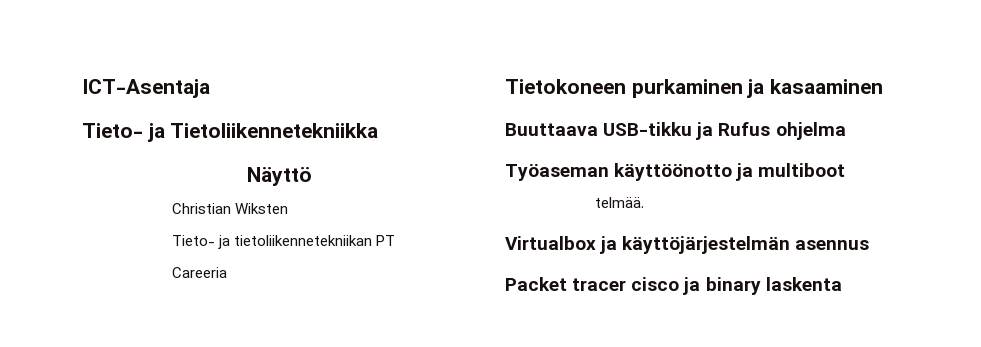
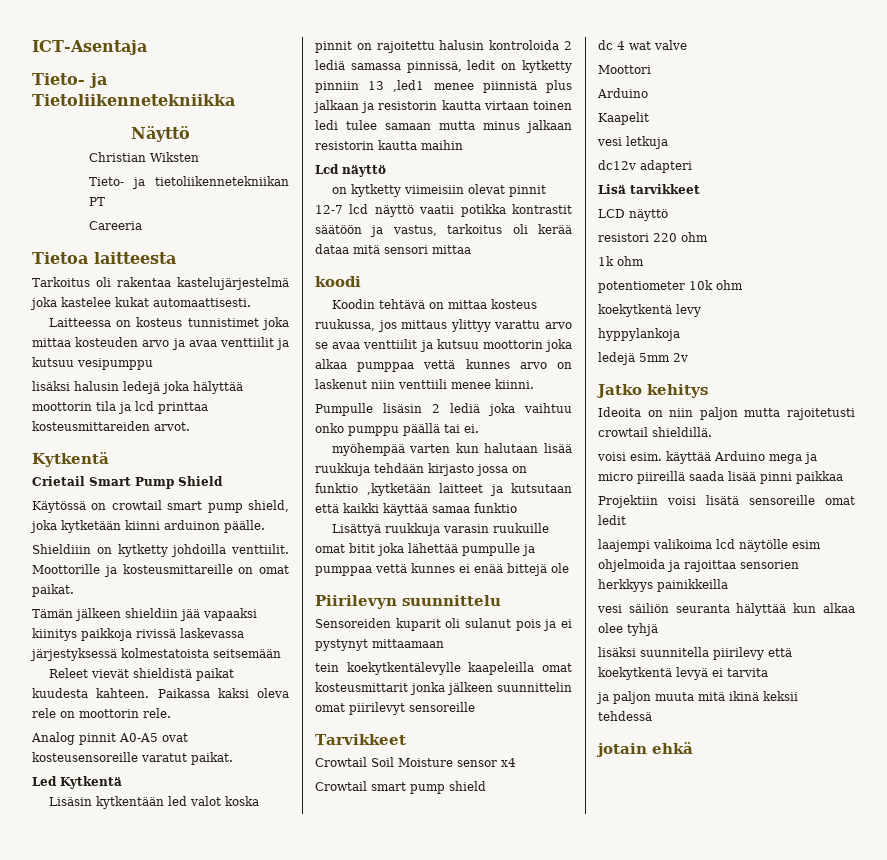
- Tietokoneen purkaminen ja kasaaminen
- Buuttaava USB-tikku ja Rufus ohjelma
- Työaseman käyttöönotto ja multiboot
- telmää.
- Virtualbox ja käyttöjärjestelmän asennus
- Packet tracer cisco ja binary laskenta
+ Tietoa laitteesta
+ Tarkoitus oli rakentaa kastelujärjestelmä joka kastelee kukat automaattisesti.
+ Laitteessa on kosteus tunnistimet joka mittaa kosteuden arvo ja avaa venttiilit ja kutsuu vesipumppu
+ lisäksi halusin ledejä joka hälyttää moottorin tila ja lcd printtaa kosteusmittareiden arvot.
+ Kytkentä
+ Crietail Smart Pump Shield
+ Käytössä on crowtail smart pump shield, joka kytketään kiinni arduinon päälle.
+ Shieldiiin on kytketty johdoilla venttiilit. Moottorille ja kosteusmittareille on omat paikat.
+ Tämän jälkeen shieldiin jää vapaaksi kiinitys paikkoja rivissä laskevassa järjestyksessä kolmestatoista seitsemään
+ Releet vievät shieldistä paikat kuudesta kahteen. Paikassa kaksi oleva rele on moottorin rele.
+ Analog pinnit A0-A5 ovat kosteusensoreille varatut paikat.
+ Led Kytkentä
+ Lisäsin kytkentään led valot koska pinnit on rajoitettu halusin kontroloida 2 lediä samassa pinnissä, ledit on kytketty pinniin 13 ,led1 menee piinnistä plus jalkaan ja resistorin kautta virtaan toinen ledi tulee samaan mutta minus jalkaan resistorin kautta maihin
+ Lcd näyttö
+ on kytketty viimeisiin olevat pinnit 12-7 lcd näyttö vaatii potikka kontrastit säätöön ja vastus, tarkoitus oli kerää dataa mitä sensori mittaa
+ koodi
+ Koodin tehtävä on mittaa kosteus ruukussa, jos mittaus ylittyy varattu arvo se avaa venttiilit ja kutsuu moottorin joka alkaa pumppaa vettä kunnes arvo on laskenut niin venttiili menee kiinni.
+ Pumpulle lisäsin 2 lediä joka vaihtuu onko pumppu päällä tai ei.
+ myöhempää varten kun halutaan lisää ruukkuja tehdään kirjasto jossa on funktio ,kytketään laitteet ja kutsutaan että kaikki käyttää samaa funktio
+ Lisättyä ruukkuja varasin ruukuille omat bitit joka lähettää pumpulle ja pumppaa vettä kunnes ei enää bittejä ole
+ Piirilevyn suunnittelu
+ Sensoreiden kuparit oli sulanut pois ja ei pystynyt mittaamaan
+ tein koekytkentälevylle kaapeleilla omat kosteusmittarit jonka jälkeen suunnittelin omat piirilevyt sensoreille
+ Tarvikkeet
+ Crowtail Soil Moisture sensor x4
+ Crowtail smart pump shield
+ dc 4 wat valve
+ Moottori
+ Arduino
+ Kaapelit
+ vesi letkuja
+ dc12v adapteri
+ Lisä tarvikkeet
+ LCD näyttö
+ resistori 220 ohm
+ 1k ohm
+ potentiometer 10k ohm
+ koekytkentä levy
+ hyppylankoja
+ ledejä 5mm 2v
+ Jatko kehitys
+ Ideoita on niin paljon mutta rajoitetusti crowtail shieldillä.
+ voisi esim. käyttää Arduino mega ja micro piireillä saada lisää pinni paikkaa
+ Projektiin voisi lisätä sensoreille omat ledit
+ laajempi valikoima lcd näytölle esim ohjelmoida ja rajoittaa sensorien herkkyys painikkeilla
+ vesi säiliön seuranta hälyttää kun alkaa olee tyhjä
+ lisäksi suunnitella piirilevy että koekytkentä levyä ei tarvita
+ ja paljon muuta mitä ikinä keksii tehdessä
+ jotain ehkä

